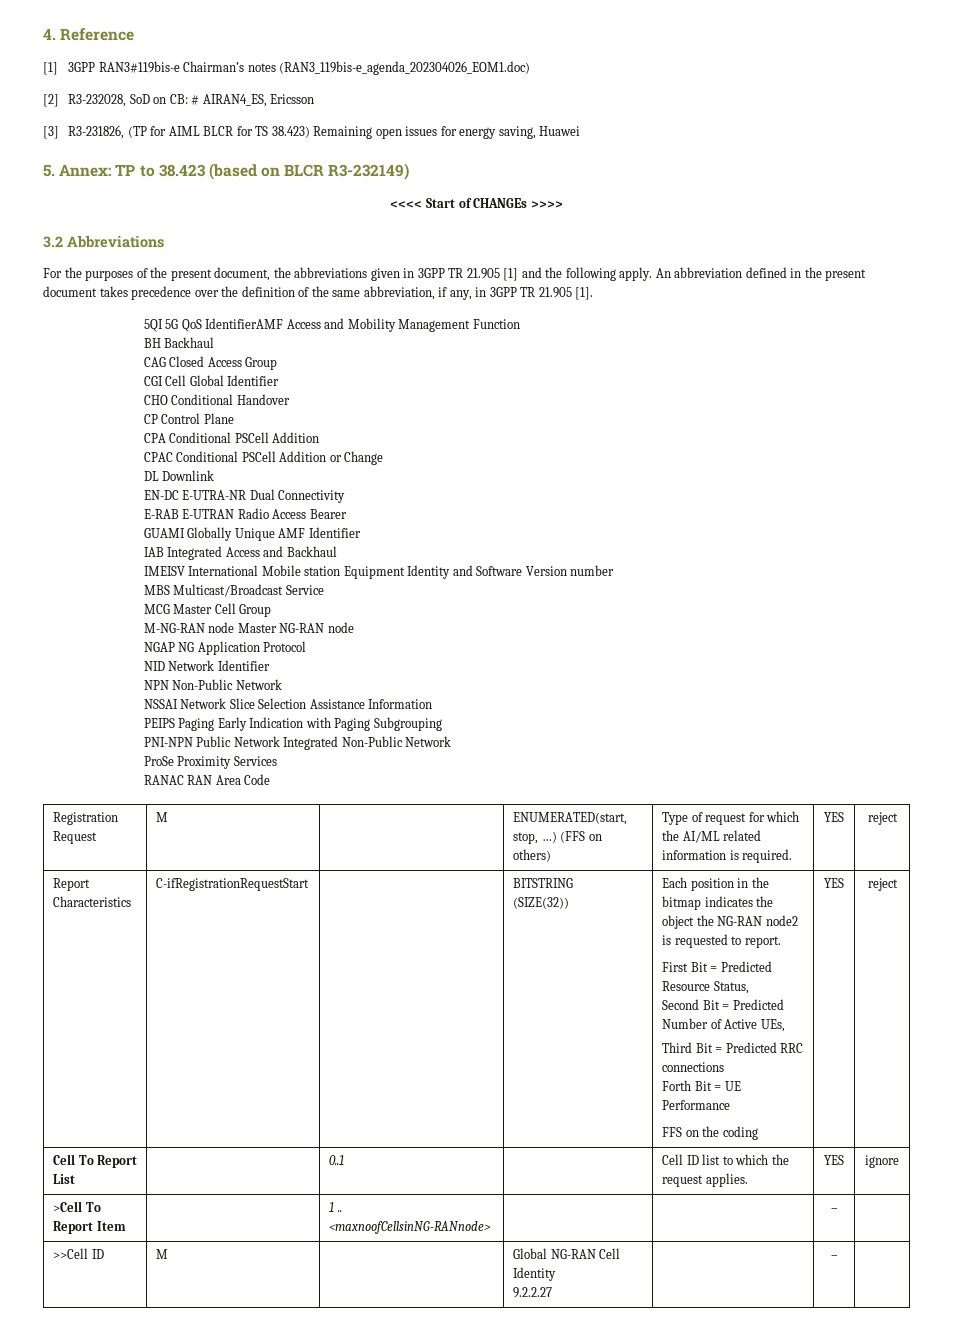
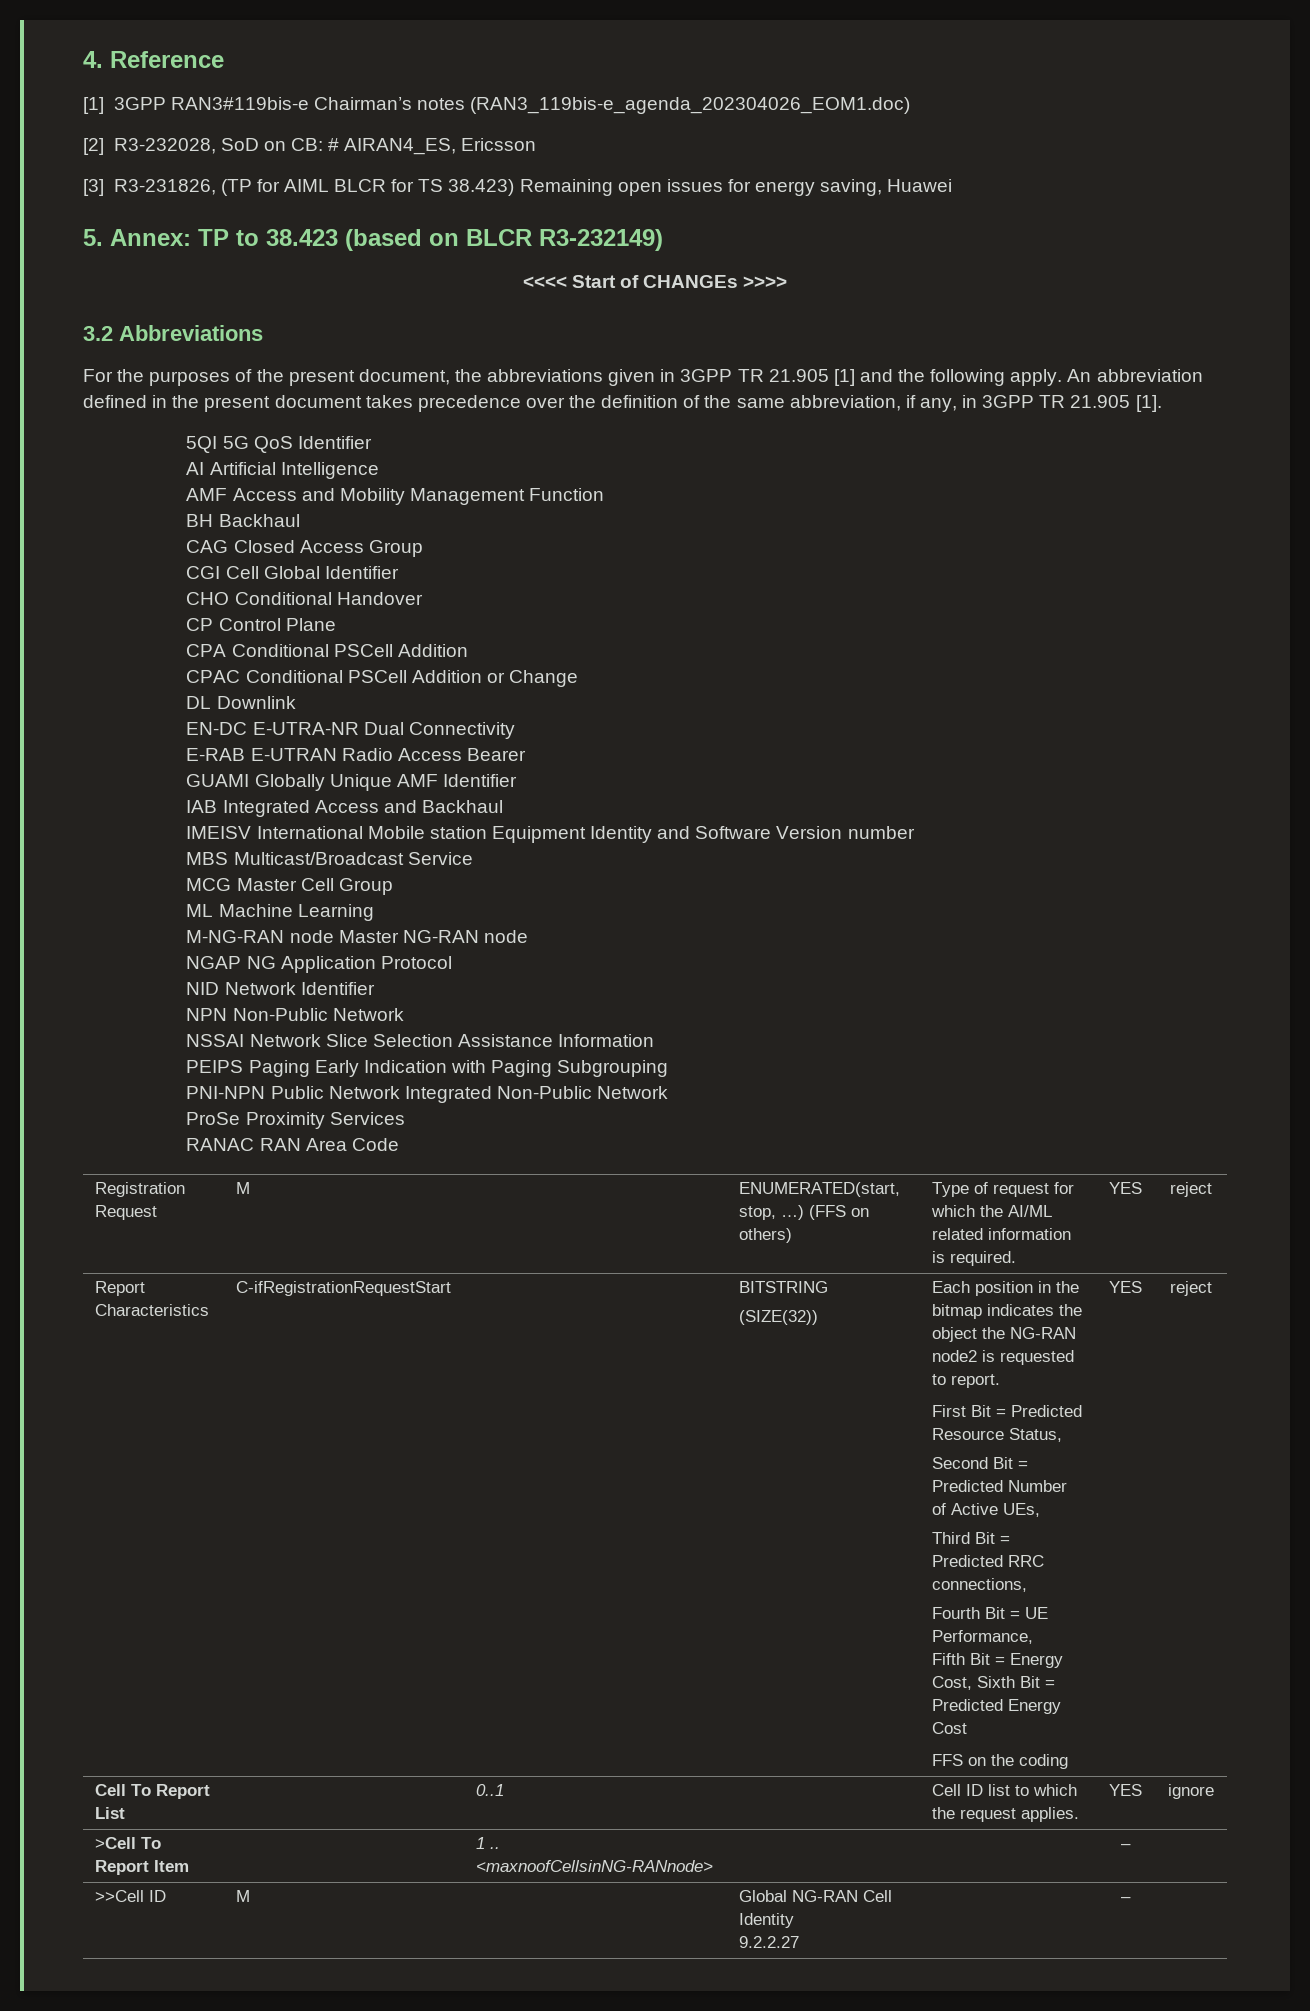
- 5QI 5G QoS IdentifierAMF Access and Mobility Management Function
+ 5QI 5G QoS Identifier
+ AI Artificial Intelligence
+ AMF Access and Mobility Management Function
+ ML Machine Learning
- Third Bit = Predicted RRC connections
- Forth Bit = UE Performance
+ Third Bit = Predicted RRC connections,
+ Fourth Bit = UE Performance,
+ Fifth Bit = Energy Cost, Sixth Bit = Predicted Energy Cost

